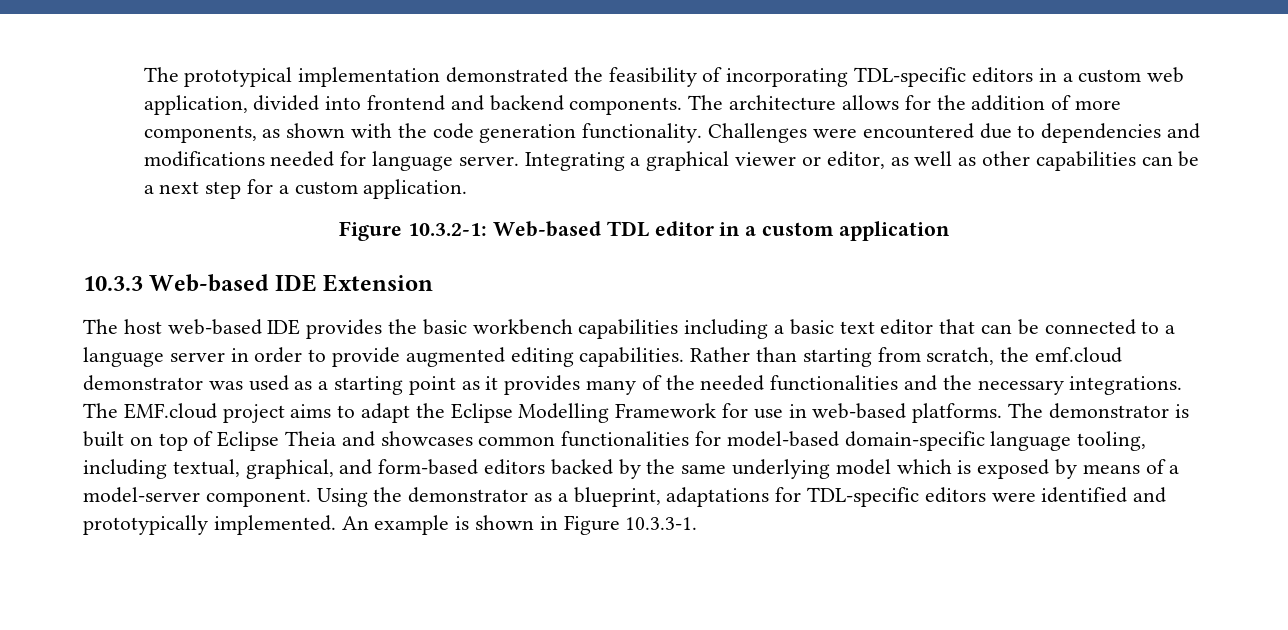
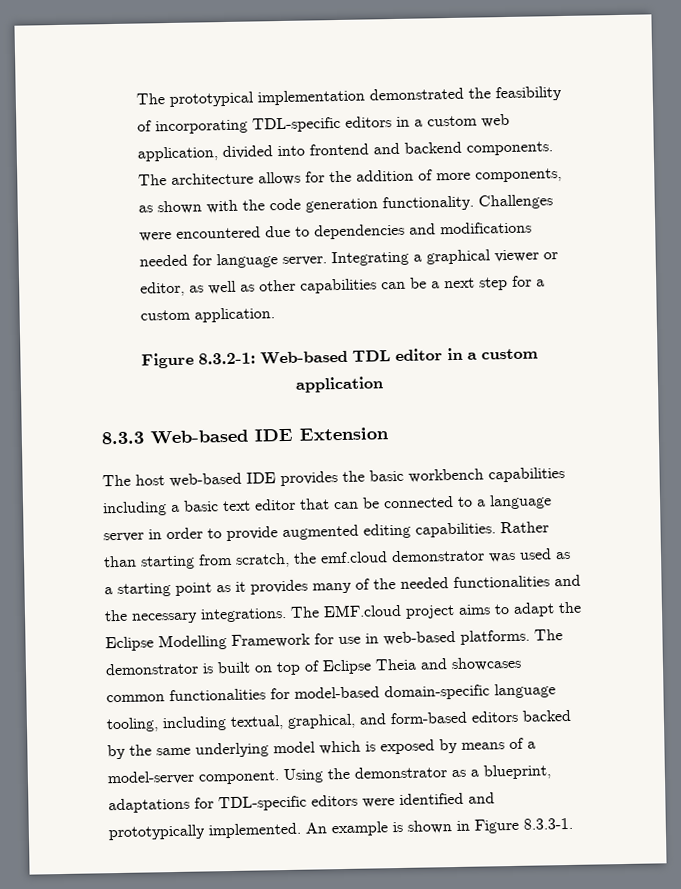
- Figure 10.3.2-1: Web-based TDL editor in a custom application
+ Figure 8.3.2-1: Web-based TDL editor in a custom application
- 10.3.3 Web-based IDE Extension
+ 8.3.3 Web-based IDE Extension
- An example is shown in Figure 10.3.3-1.
+ An example is shown in Figure 8.3.3-1.

